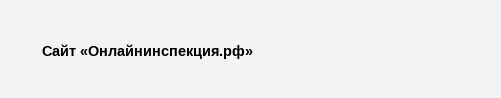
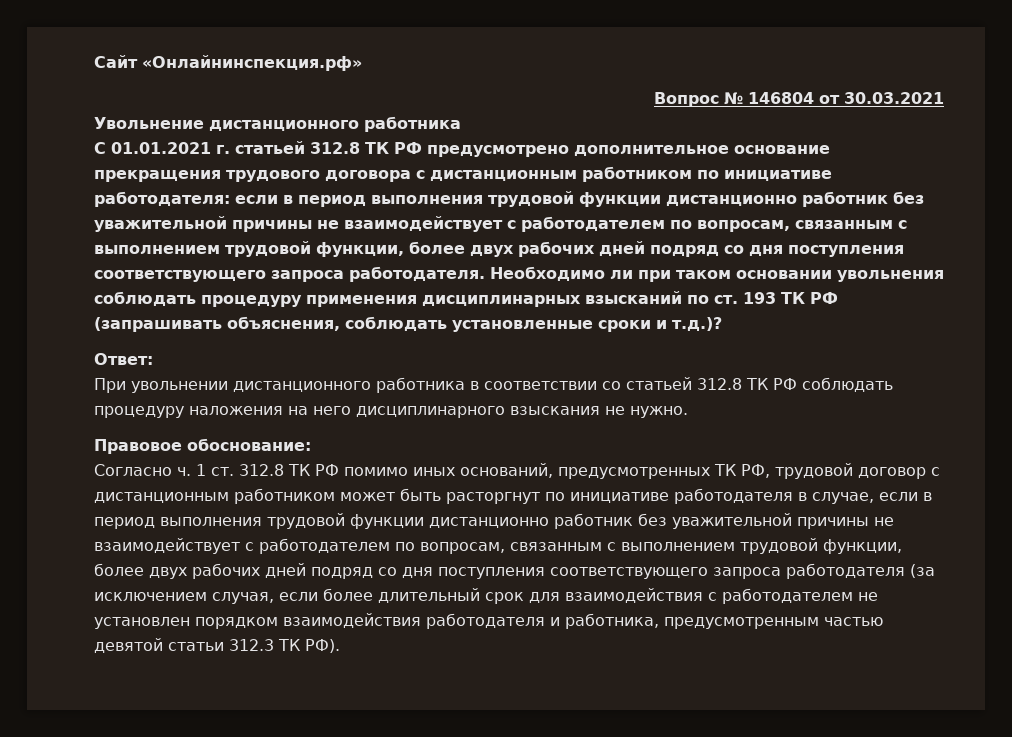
+ Вопрос № 146804 от 30.03.2021
+ Увольнение дистанционного работника
+ С 01.01.2021 г. статьей 312.8 ТК РФ предусмотрено дополнительное основание прекращения трудового договора с дистанционным работником по инициативе работодателя: если в период выполнения трудовой функции дистанционно работник без уважительной причины не взаимодействует с работодателем по вопросам, связанным с выполнением трудовой функции, более двух рабочих дней подряд со дня поступления соответствующего запроса работодателя. Необходимо ли при таком основании увольнения соблюдать процедуру применения дисциплинарных взысканий по ст. 193 ТК РФ (запрашивать объяснения, соблюдать установленные сроки и т.д.)?
+ Ответ:
+ При увольнении дистанционного работника в соответствии со статьей 312.8 ТК РФ соблюдать процедуру наложения на него дисциплинарного взыскания не нужно.
+ Правовое обоснование:
+ Согласно ч. 1 ст. 312.8 ТК РФ помимо иных оснований, предусмотренных ТК РФ, трудовой договор с дистанционным работником может быть расторгнут по инициативе работодателя в случае, если в период выполнения трудовой функции дистанционно работник без уважительной причины не взаимодействует с работодателем по вопросам, связанным с выполнением трудовой функции, более двух рабочих дней подряд со дня поступления соответствующего запроса работодателя (за исключением случая, если более длительный срок для взаимодействия с работодателем не установлен порядком взаимодействия работодателя и работника, предусмотренным частью девятой статьи 312.3 ТК РФ).

